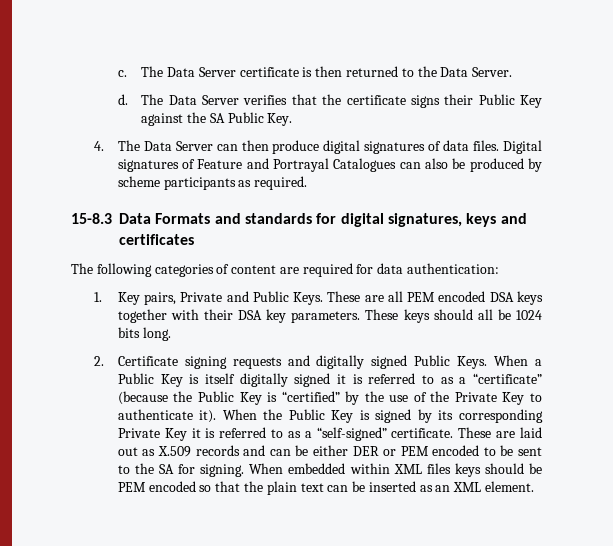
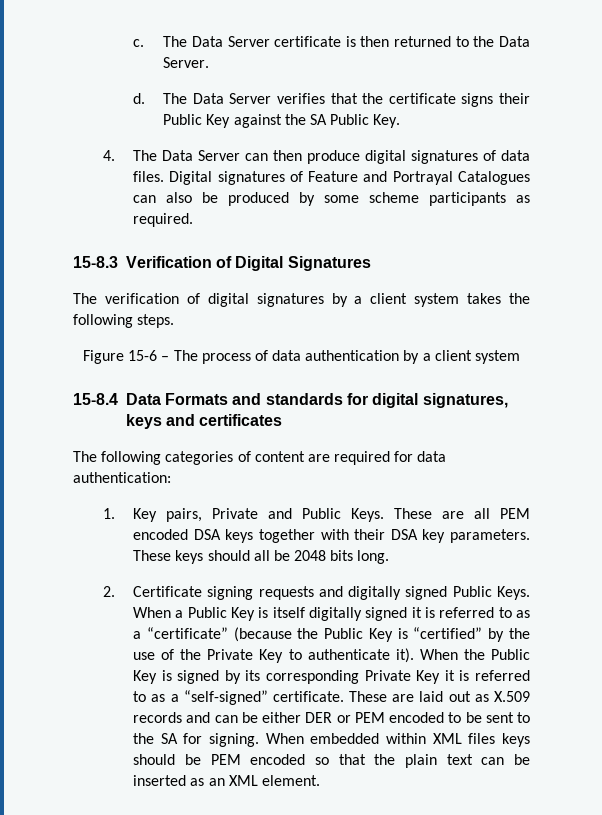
- Digital signatures of Feature and Portrayal Catalogues can also be produced by scheme participants as required.
+ Digital signatures of Feature and Portrayal Catalogues can also be produced by some scheme participants as required.
- 15-8.3 Data Formats and standards for digital signatures, keys and certificates
+ 15-8.3 Verification of Digital Signatures
+ The verification of digital signatures by a client system takes the following steps.
+ Figure 15-6 – The process of data authentication by a client system
+ 15-8.4 Data Formats and standards for digital signatures, keys and certificates
- These keys should all be 1024 bits long.
+ These keys should all be 2048 bits long.

